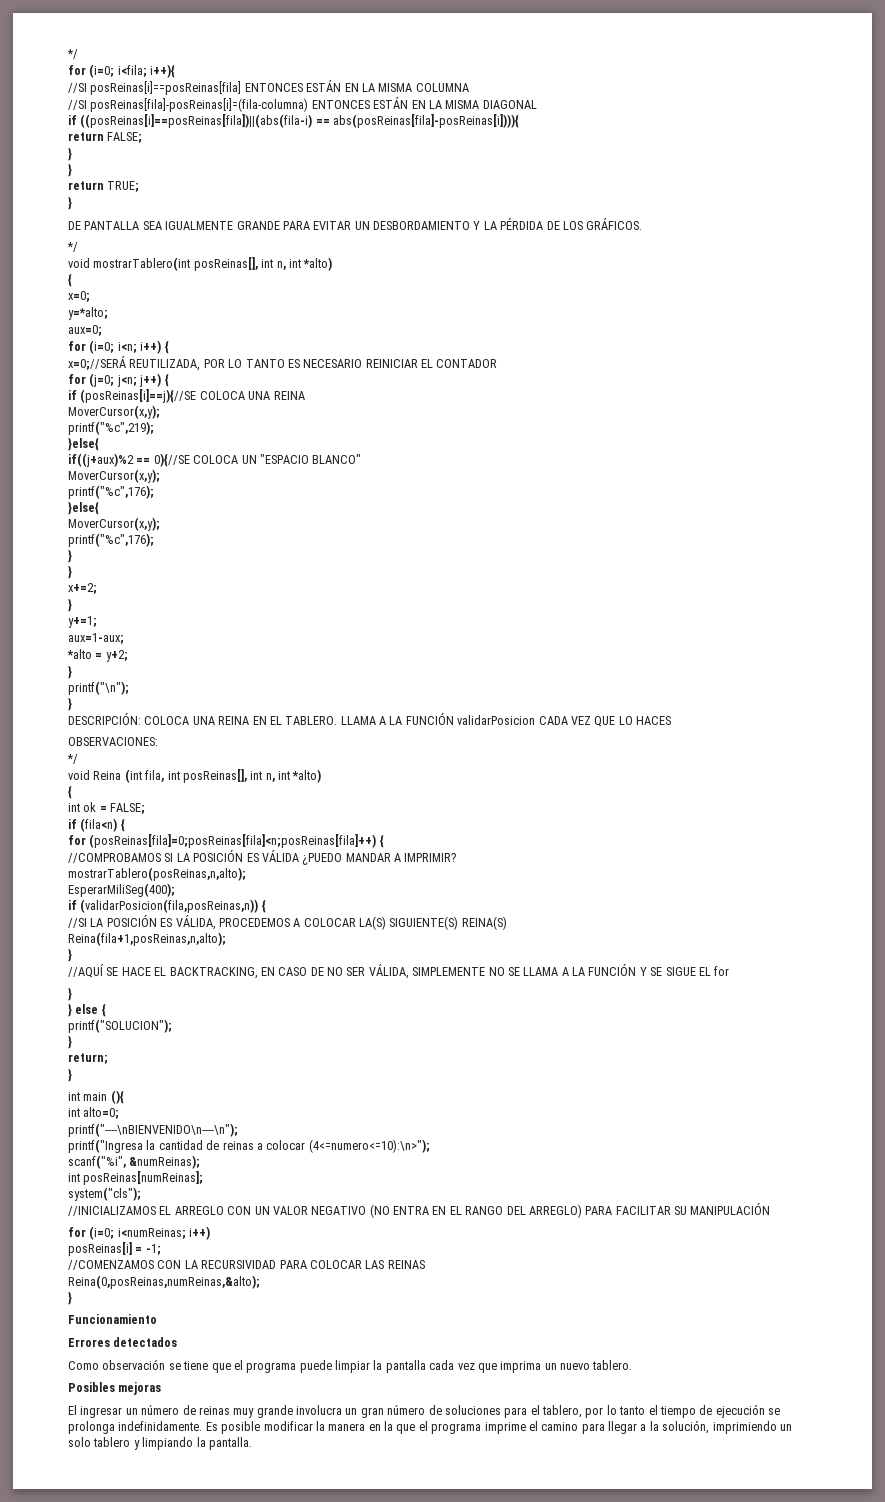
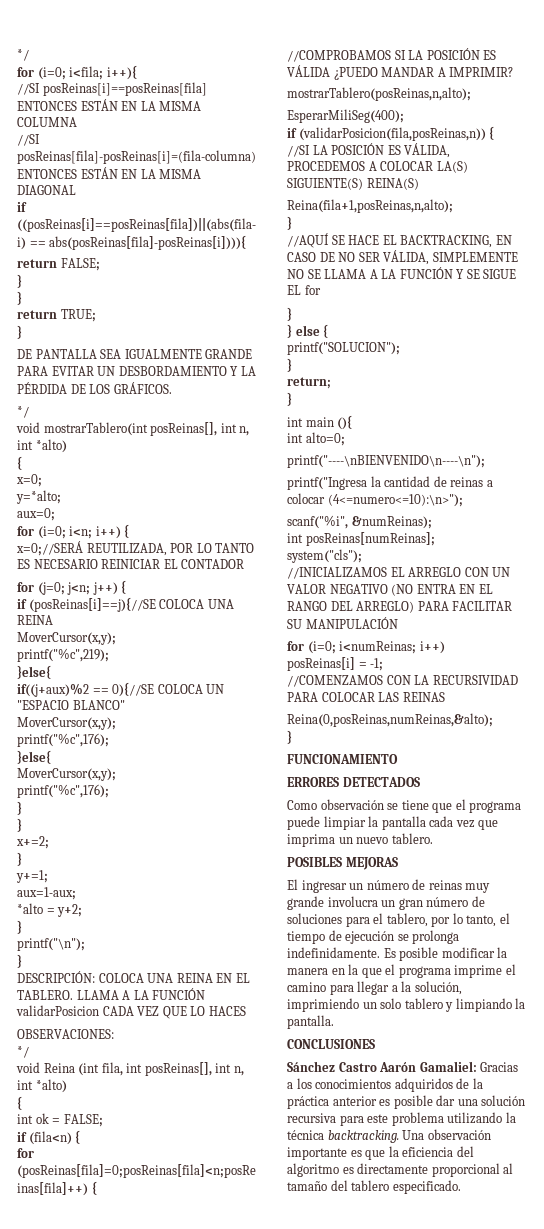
- Funcionamiento
- Errores detectados
+ FUNCIONAMIENTO
+ ERRORES DETECTADOS
- Posibles mejoras
+ POSIBLES MEJORAS
- El ingresar un número de reinas muy grande involucra un gran número de soluciones para el tablero, por lo tanto el tiempo de ejecución se prolonga indefinidamente.
+ El ingresar un número de reinas muy grande involucra un gran número de soluciones para el tablero, por lo tanto, el tiempo de ejecución se prolonga indefinidamente.
+ CONCLUSIONES
+ Sánchez Castro Aarón Gamaliel: Gracias a los conocimientos adquiridos de la práctica anterior es posible dar una solución recursiva para este problema utilizando la técnica backtracking. Una observación importante es que la eficiencia del algoritmo es directamente proporcional al tamaño del tablero especificado.

